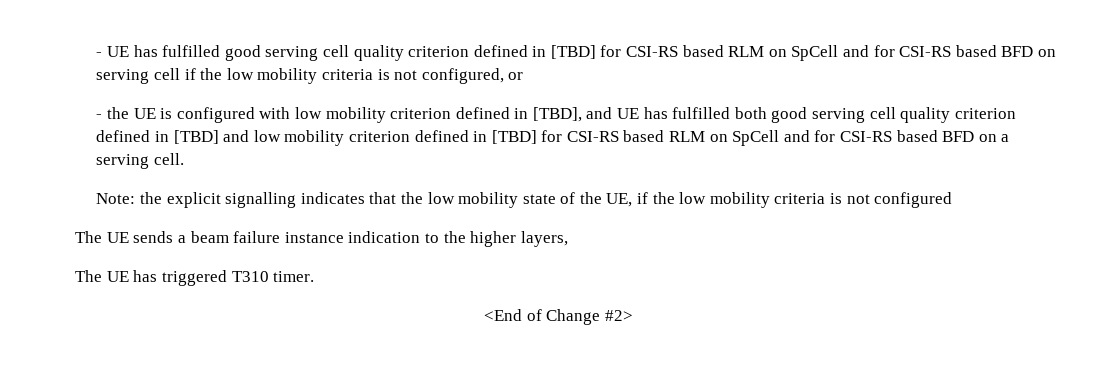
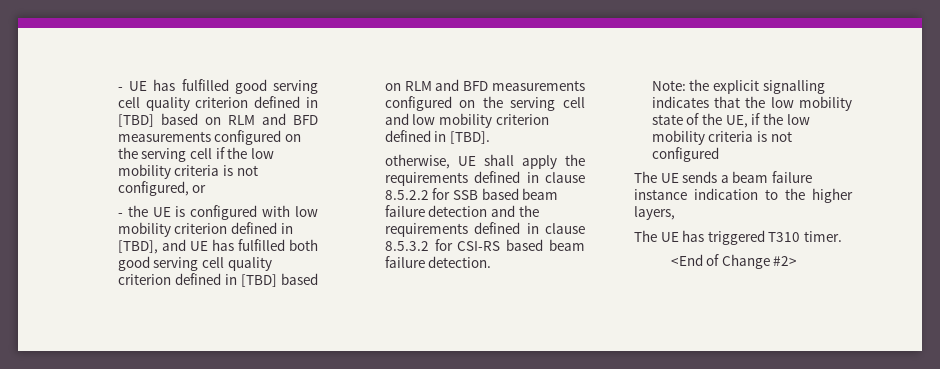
- - UE has fulfilled good serving cell quality criterion defined in [TBD] for CSI-RS based RLM on SpCell and for CSI-RS based BFD on serving cell if the low mobility criteria is not configured, or
+ - UE has fulfilled good serving cell quality criterion defined in [TBD] based on RLM and BFD measurements configured on the serving cell if the low mobility criteria is not configured, or
- - the UE is configured with low mobility criterion defined in [TBD], and UE has fulfilled both good serving cell quality criterion defined in [TBD] and low mobility criterion defined in [TBD] for CSI-RS based RLM on SpCell and for CSI-RS based BFD on a serving cell.
+ - the UE is configured with low mobility criterion defined in [TBD], and UE has fulfilled both good serving cell quality criterion defined in [TBD] based on RLM and BFD measurements configured on the serving cell and low mobility criterion defined in [TBD].
+ otherwise, UE shall apply the requirements defined in clause 8.5.2.2 for SSB based beam failure detection and the requirements defined in clause 8.5.3.2 for CSI-RS based beam failure detection.

